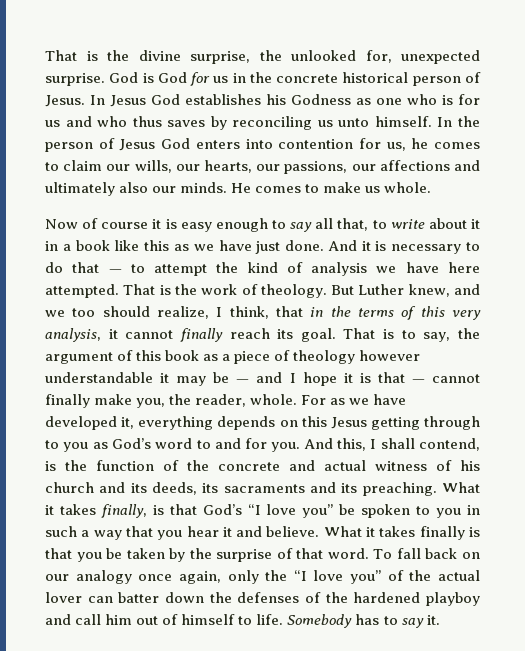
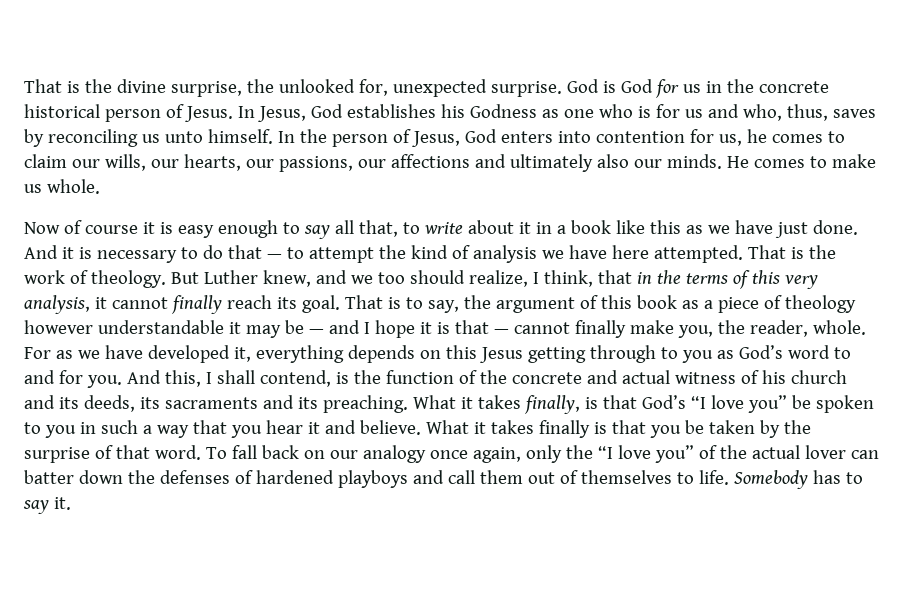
- In Jesus God establishes his Godness as one who is for us and who thus saves by reconciling us unto himself.
+ In Jesus, God establishes his Godness as one who is for us and who, thus, saves by reconciling us unto himself.
- In the person of Jesus God enters into contention for us, he comes to claim our wills, our hearts, our passions, our affections and ultimately also our minds.
+ In the person of Jesus, God enters into contention for us, he comes to claim our wills, our hearts, our passions, our affections and ultimately also our minds.
- To fall back on our analogy once again, only the “I love you” of the actual lover can batter down the defenses of the hardened playboy and call him out of himself to life.
+ To fall back on our analogy once again, only the “I love you” of the actual lover can batter down the defenses of hardened playboys and call them out of themselves to life.

